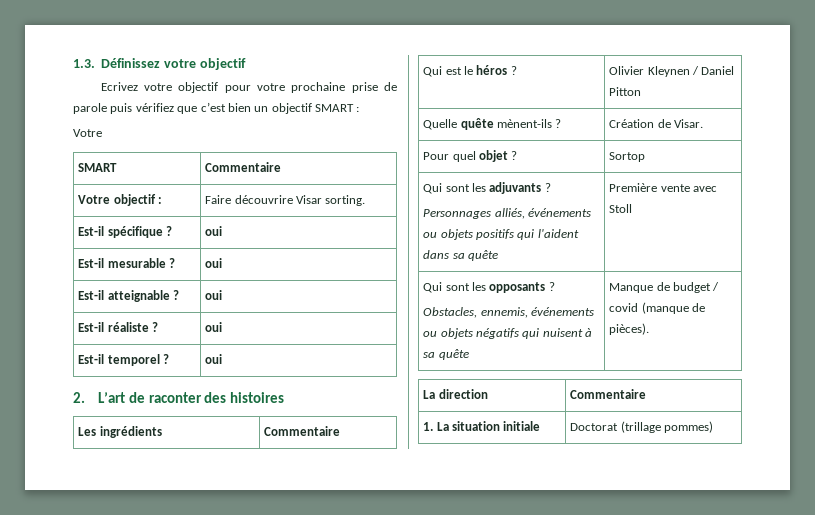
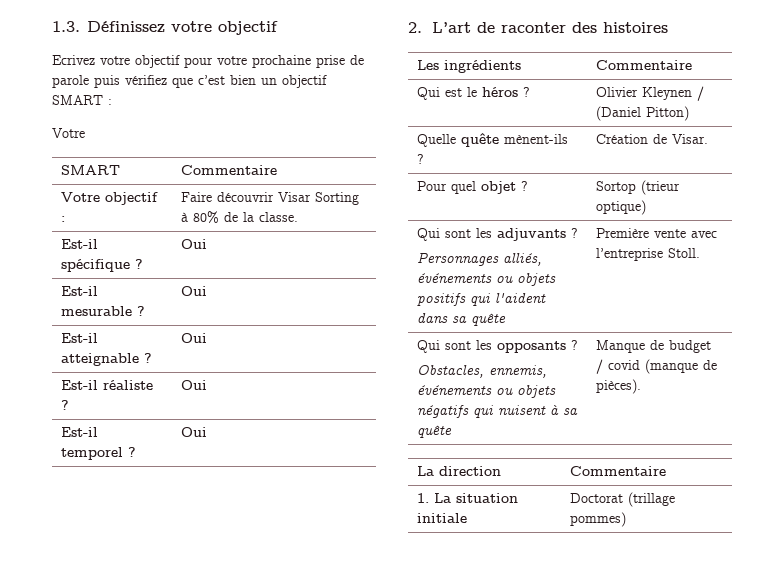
- Votre objectif : | Faire découvrire Visar sorting.
+ Votre objectif : | Faire découvrir Visar Sorting à 80% de la classe.
- Est-il spécifique ? | oui
+ Est-il spécifique ? | Oui
- Est-il mesurable ? | oui
+ Est-il mesurable ? | Oui
- Est-il atteignable ? | oui
+ Est-il atteignable ? | Oui
- Est-il réaliste ? | oui
+ Est-il réaliste ? | Oui
- Est-il temporel ? | oui
+ Est-il temporel ? | Oui
- Qui est le héros ? | Olivier Kleynen / Daniel Pitton
+ Qui est le héros ? | Olivier Kleynen / (Daniel Pitton)
- Pour quel objet ? | Sortop
+ Pour quel objet ? | Sortop (trieur optique)
  Qui sont les adjuvants ?
- Personnages alliés, événements ou objets positifs qui l'aident dans sa quête | Première vente avec Stoll
+ Personnages alliés, événements ou objets positifs qui l'aident dans sa quête | Première vente avec l’entreprise Stoll.

